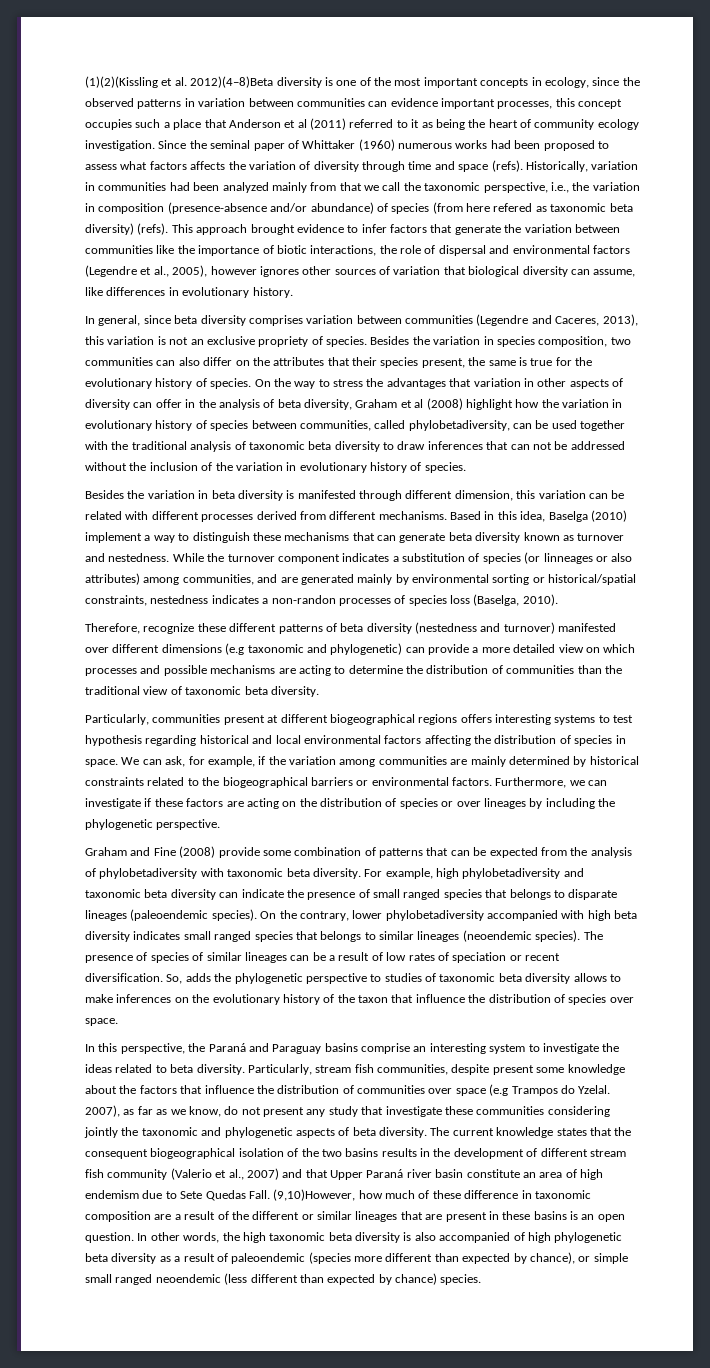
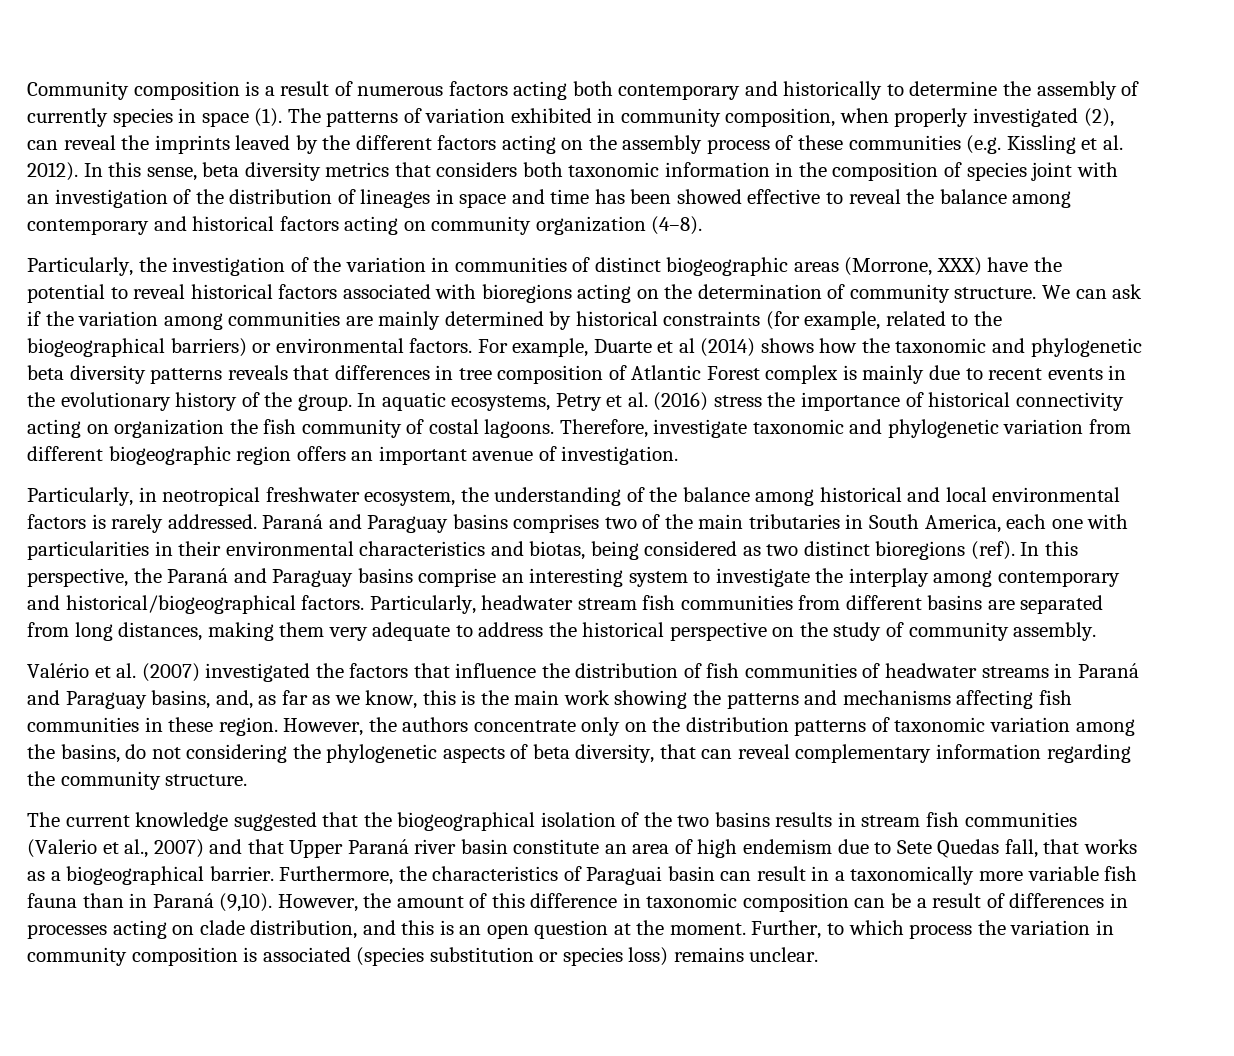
- (1)(2)(Kissling et al. 2012)(4–8)Beta diversity is one of the most important concepts in ecology, since the observed patterns in variation between communities can evidence important processes, this concept occupies such a place that Anderson et al (2011) referred to it as being the heart of community ecology investigation. Since the seminal paper of Whittaker (1960) numerous works had been proposed to assess what factors affects the variation of diversity through time and space (refs). Historically, variation in communities had been analyzed mainly from that we call the taxonomic perspective, i.e., the variation in composition (presence-absence and/or abundance) of species (from here refered as taxonomic beta diversity) (refs). This approach brought evidence to infer factors that generate the variation between communities like the importance of biotic interactions, the role of dispersal and environmental factors (Legendre et al., 2005), however ignores other sources of variation that biological diversity can assume, like differences in evolutionary history.
- In general, since beta diversity comprises variation between communities (Legendre and Caceres, 2013), this variation is not an exclusive propriety of species. Besides the variation in species composition, two communities can also differ on the attributes that their species present, the same is true for the evolutionary history of species. On the way to stress the advantages that variation in other aspects of diversity can offer in the analysis of beta diversity, Graham et al (2008) highlight how the variation in evolutionary history of species between communities, called phylobetadiversity, can be used together with the traditional analysis of taxonomic beta diversity to draw inferences that can not be addressed without the inclusion of the variation in evolutionary history of species.
- Besides the variation in beta diversity is manifested through different dimension, this variation can be related with different processes derived from different mechanisms. Based in this idea, Baselga (2010) implement a way to distinguish these mechanisms that can generate beta diversity known as turnover and nestedness. While the turnover component indicates a substitution of species (or linneages or also attributes) among communities, and are generated mainly by environmental sorting or historical/spatial constraints, nestedness indicates a non-randon processes of species loss (Baselga, 2010).
- Therefore, recognize these different patterns of beta diversity (nestedness and turnover) manifested over different dimensions (e.g taxonomic and phylogenetic) can provide a more detailed view on which processes and possible mechanisms are acting to determine the distribution of communities than the traditional view of taxonomic beta diversity.
- Particularly, communities present at different biogeographical regions offers interesting systems to test hypothesis regarding historical and local environmental factors affecting the distribution of species in space. We can ask, for example, if the variation among communities are mainly determined by historical constraints related to the biogeographical barriers or environmental factors.
+ Community composition is a result of numerous factors acting both contemporary and historically to determine the assembly of currently species in space (1). The patterns of variation exhibited in community composition, when properly investigated (2), can reveal the imprints leaved by the different factors acting on the assembly process of these communities (e.g. Kissling et al. 2012). In this sense, beta diversity metrics that considers both taxonomic information in the composition of species joint with an investigation of the distribution of lineages in space and time has been showed effective to reveal the balance among contemporary and historical factors acting on community organization (4–8).
+ Particularly, the investigation of the variation in communities of distinct biogeographic areas (Morrone, XXX) have the potential to reveal historical factors associated with bioregions acting on the determination of community structure. We can ask if the variation among communities are mainly determined by historical constraints (for example, related to the biogeographical barriers) or environmental factors.
- Furthermore, we can investigate if these factors are acting on the distribution of species or over lineages by including the phylogenetic perspective.
- Graham and Fine (2008) provide some combination of patterns that can be expected from the analysis of phylobetadiversity with taxonomic beta diversity. For example, high phylobetadiversity and taxonomic beta diversity can indicate the presence of small ranged species that belongs to disparate lineages (paleoendemic species). On the contrary, lower phylobetadiversity accompanied with high beta diversity indicates small ranged species that belongs to similar lineages (neoendemic species). The presence of species of similar lineages can be a result of low rates of speciation or recent diversification. So, adds the phylogenetic perspective to studies of taxonomic beta diversity allows to make inferences on the evolutionary history of the taxon that influence the distribution of species over space.
- In this perspective, the Paraná and Paraguay basins comprise an interesting system to investigate the ideas related to beta diversity. Particularly, stream fish communities, despite present some knowledge about the factors that influence the distribution of communities over space (e.g Trampos do Yzelal. 2007), as far as we know, do not present any study that investigate these communities considering jointly the taxonomic and phylogenetic aspects of beta diversity. The current knowledge states that the consequent biogeographical isolation of the two basins results in the development of different stream fish community (Valerio et al., 2007) and that Upper Paraná river basin constitute an area of high endemism due to Sete Quedas Fall. (9,10)However, how much of these difference in taxonomic composition are a result of the different or similar lineages that are present in these basins is an open question. In other words, the high taxonomic beta diversity is also accompanied of high phylogenetic beta diversity as a result of paleoendemic (species more different than expected by chance), or simple small ranged neoendemic (less different than expected by chance) species.
+ For example, Duarte et al (2014) shows how the taxonomic and phylogenetic beta diversity patterns reveals that differences in tree composition of Atlantic Forest complex is mainly due to recent events in the evolutionary history of the group. In aquatic ecosystems, Petry et al. (2016) stress the importance of historical connectivity acting on organization the fish community of costal lagoons. Therefore, investigate taxonomic and phylogenetic variation from different biogeographic region offers an important avenue of investigation.
+ Particularly, in neotropical freshwater ecosystem, the understanding of the balance among historical and local environmental factors is rarely addressed. Paraná and Paraguay basins comprises two of the main tributaries in South America, each one with particularities in their environmental characteristics and biotas, being considered as two distinct bioregions (ref). In this perspective, the Paraná and Paraguay basins comprise an interesting system to investigate the interplay among contemporary and historical/biogeographical factors. Particularly, headwater stream fish communities from different basins are separated from long distances, making them very adequate to address the historical perspective on the study of community assembly.
+ Valério et al. (2007) investigated the factors that influence the distribution of fish communities of headwater streams in Paraná and Paraguay basins, and, as far as we know, this is the main work showing the patterns and mechanisms affecting fish communities in these region. However, the authors concentrate only on the distribution patterns of taxonomic variation among the basins, do not considering the phylogenetic aspects of beta diversity, that can reveal complementary information regarding the community structure.
+ The current knowledge suggested that the biogeographical isolation of the two basins results in stream fish communities (Valerio et al., 2007) and that Upper Paraná river basin constitute an area of high endemism due to Sete Quedas fall, that works as a biogeographical barrier. Furthermore, the characteristics of Paraguai basin can result in a taxonomically more variable fish fauna than in Paraná (9,10). However, the amount of this difference in taxonomic composition can be a result of differences in processes acting on clade distribution, and this is an open question at the moment. Further, to which process the variation in community composition is associated (species substitution or species loss) remains unclear.

